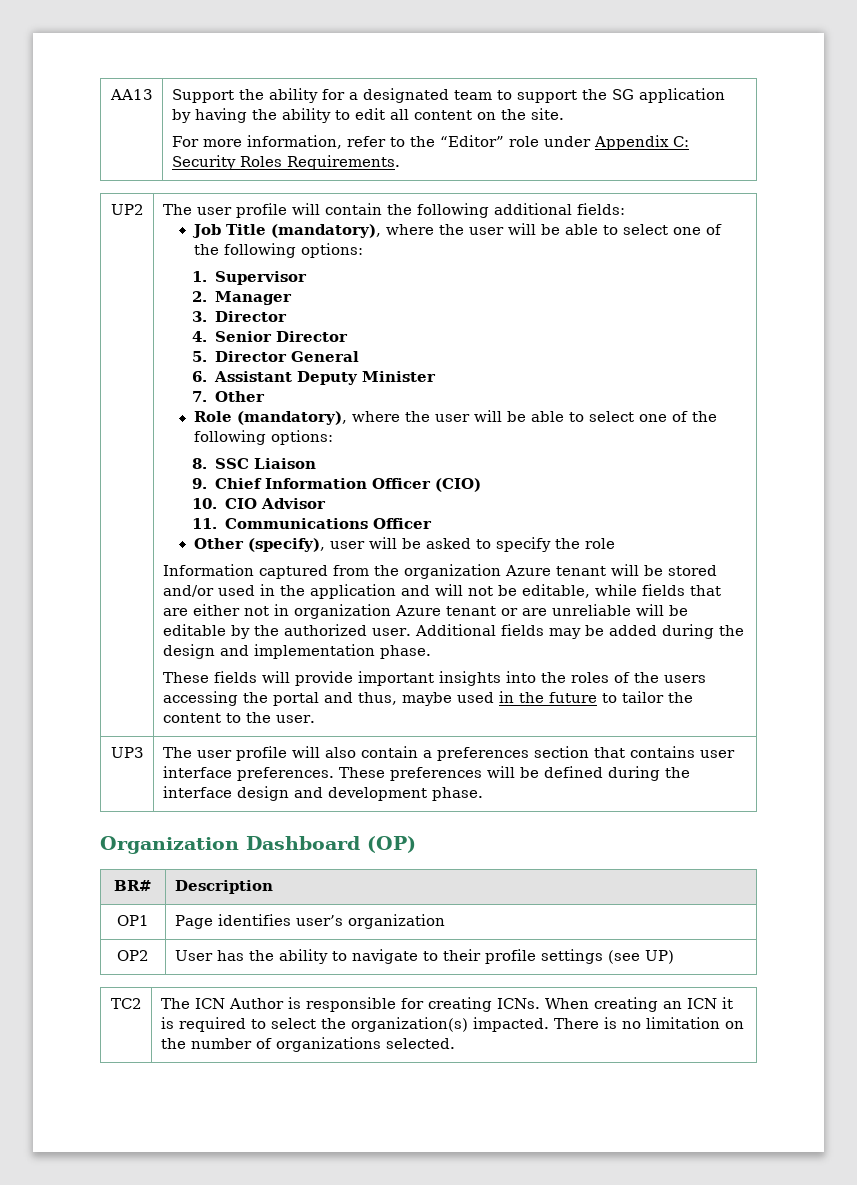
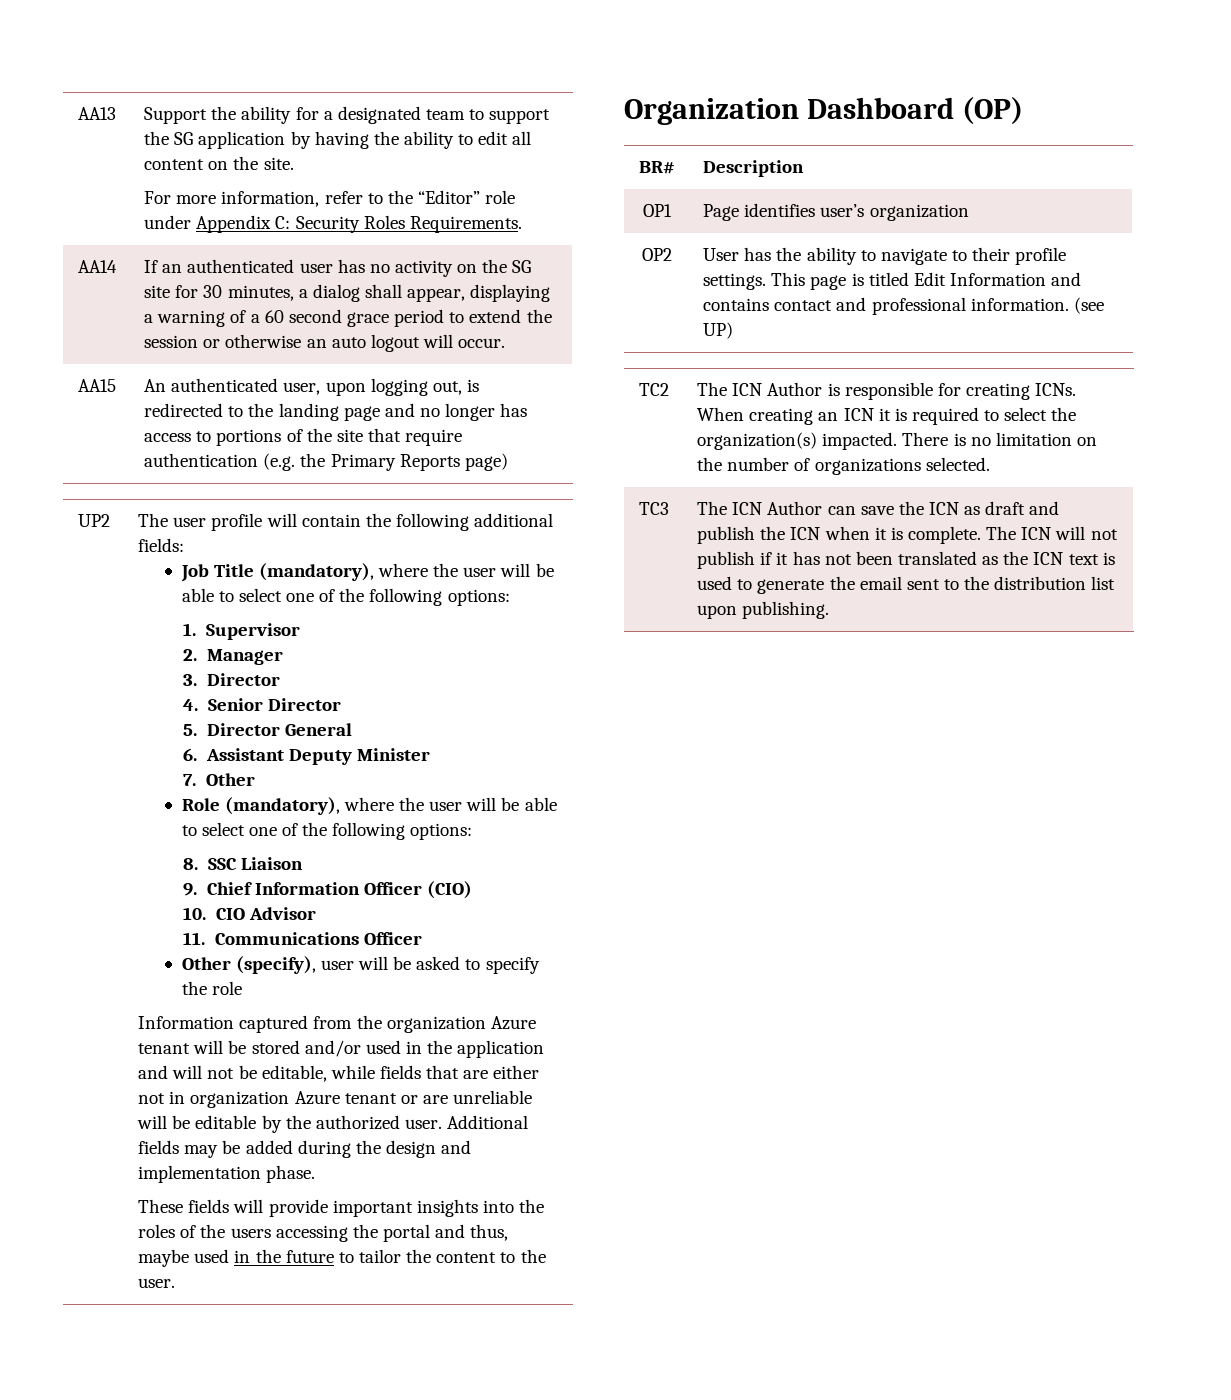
+ AA14 | If an authenticated user has no activity on the SG site for 30 minutes, a dialog shall appear, displaying a warning of a 60 second grace period to extend the session or otherwise an auto logout will occur.
+ AA15 | An authenticated user, upon logging out, is redirected to the landing page and no longer has access to portions of the site that require authentication (e.g. the Primary Reports page)
- UP3 | The user profile will also contain a preferences section that contains user interface preferences. These preferences will be defined during the interface design and development phase.
- OP2 | User has the ability to navigate to their profile settings (see UP)
+ OP2 | User has the ability to navigate to their profile settings. This page is titled Edit Information and contains contact and professional information. (see UP)
+ TC3 | The ICN Author can save the ICN as draft and publish the ICN when it is complete. The ICN will not publish if it has not been translated as the ICN text is used to generate the email sent to the distribution list upon publishing.

